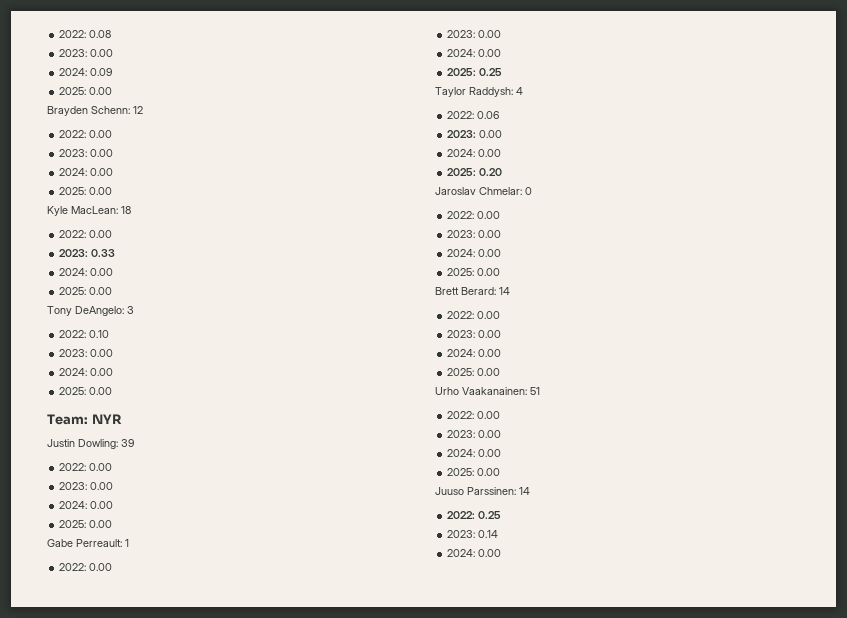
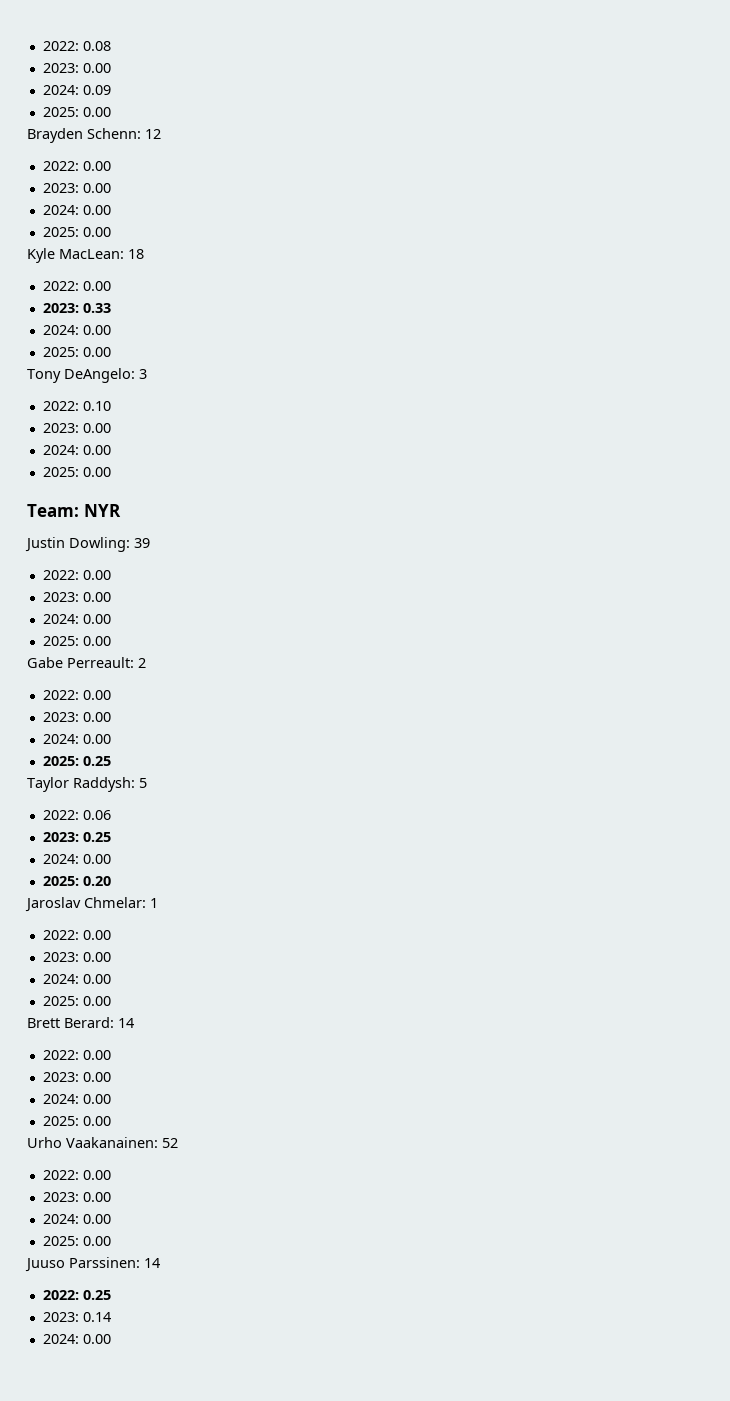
- Gabe Perreault: 1
+ Gabe Perreault: 2
- Taylor Raddysh: 4
+ Taylor Raddysh: 5
  2022: 0.06
- 2023: 0.00
+ 2023: 0.25
- Jaroslav Chmelar: 0
+ Jaroslav Chmelar: 1
- Urho Vaakanainen: 51
+ Urho Vaakanainen: 52

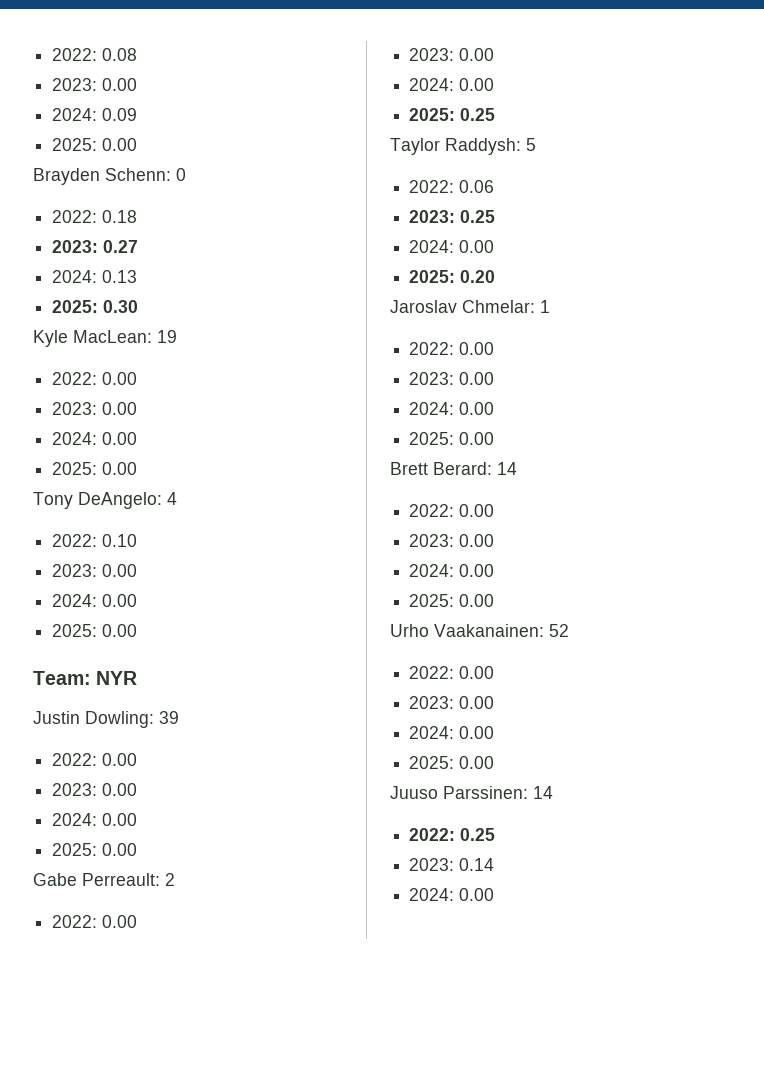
- Brayden Schenn: 12
+ Brayden Schenn: 0
+ 2022: 0.18
+ 2023: 0.27
+ 2024: 0.13
+ 2025: 0.30
+ Kyle MacLean: 19
  2022: 0.00
  2023: 0.00
- 2024: 0.00
- 2025: 0.00
- Kyle MacLean: 18
- 2022: 0.00
- 2023: 0.33
- Tony DeAngelo: 3
+ Tony DeAngelo: 4

